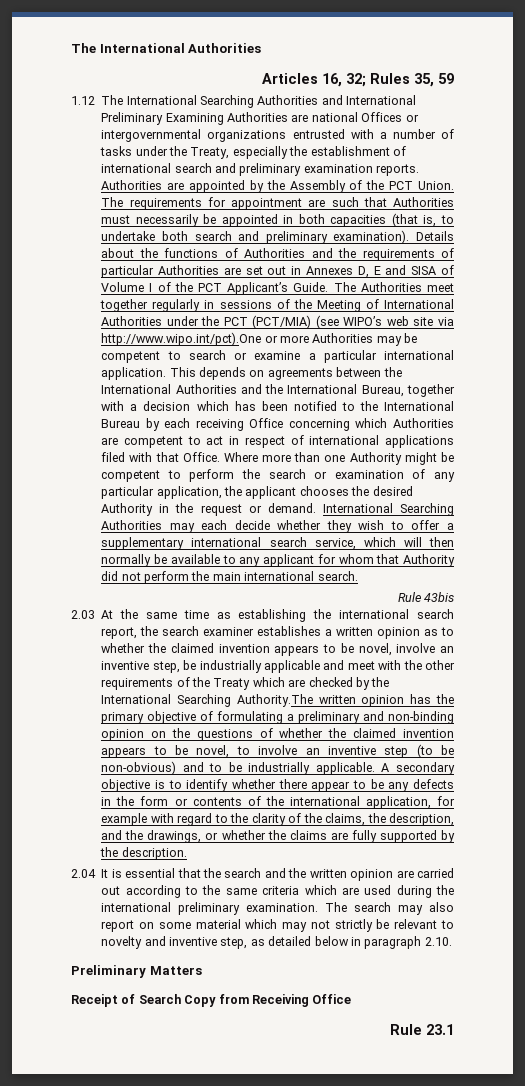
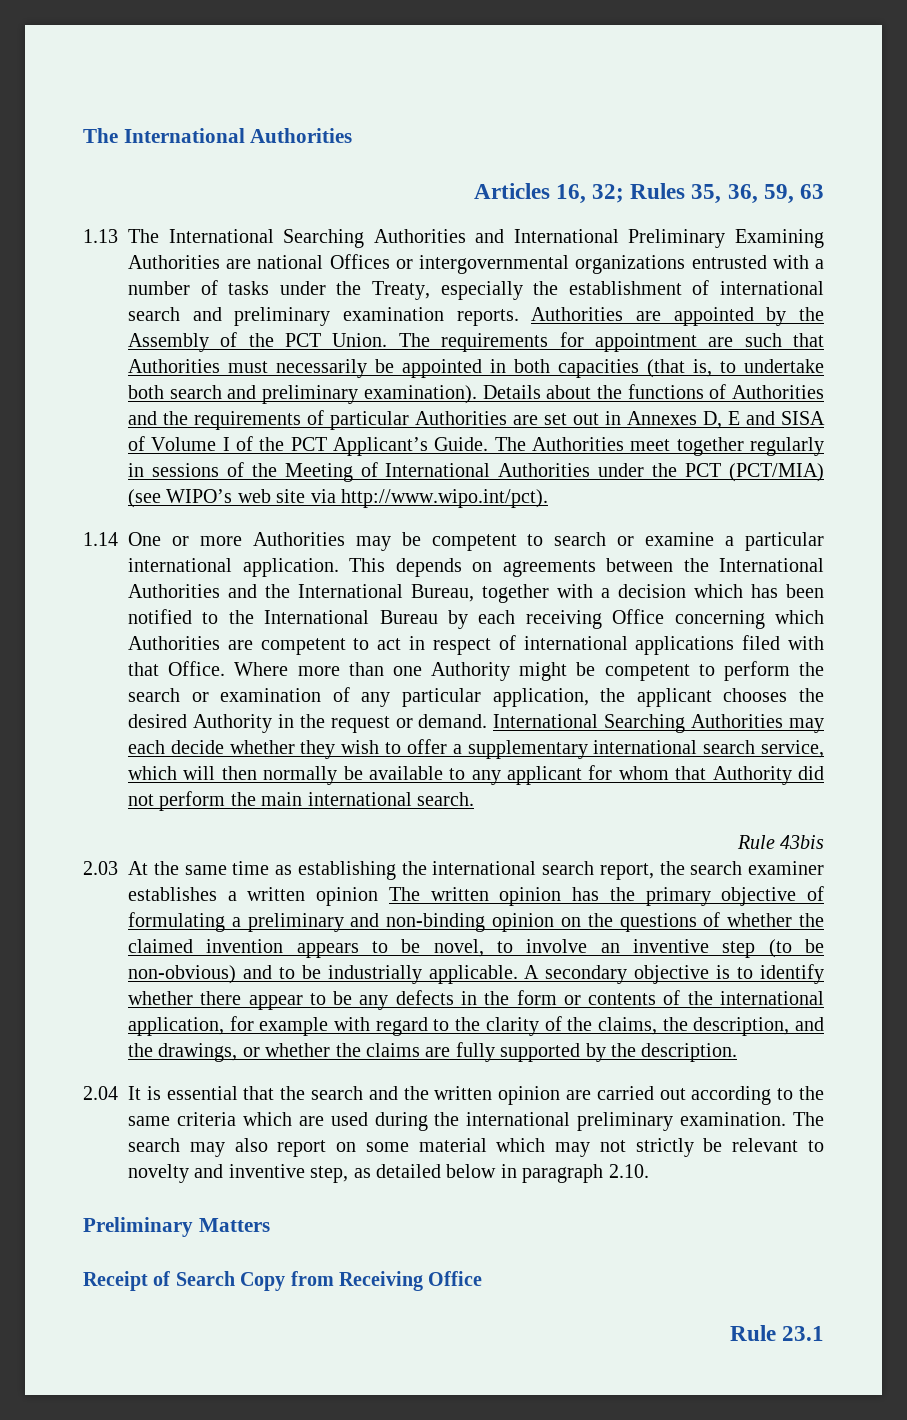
- Articles 16, 32; Rules 35, 59
- 1.12 The International Searching Authorities and International Preliminary Examining Authorities are national Offices or intergovernmental organizations entrusted with a number of tasks under the Treaty, especially the establishment of international search and preliminary examination reports.
+ Articles 16, 32; Rules 35, 36, 59, 63
+ 1.13 The International Searching Authorities and International Preliminary Examining Authorities are national Offices or intergovernmental organizations entrusted with a number of tasks under the Treaty, especially the establishment of international search and preliminary examination reports.
- The Authorities meet together regularly in sessions of the Meeting of International Authorities under the PCT (PCT/MIA) (see WIPO’s web site via http://www.wipo.int/pct).One or more Authorities may be competent to search or examine a particular international application.
+ The Authorities meet together regularly in sessions of the Meeting of International Authorities under the PCT (PCT/MIA) (see WIPO’s web site via http://www.wipo.int/pct).
+ 1.14 One or more Authorities may be competent to search or examine a particular international application.
- 2.03 At the same time as establishing the international search report, the search examiner establishes a written opinion as to whether the claimed invention appears to be novel, involve an inventive step, be industrially applicable and meet with the other requirements of the Treaty which are checked by the International Searching Authority.The written opinion has the primary objective of formulating a preliminary and non-binding opinion on the questions of whether the claimed invention appears to be novel, to involve an inventive step (to be non-obvious) and to be industrially applicable.
+ 2.03 At the same time as establishing the international search report, the search examiner establishes a written opinion The written opinion has the primary objective of formulating a preliminary and non-binding opinion on the questions of whether the claimed invention appears to be novel, to involve an inventive step (to be non-obvious) and to be industrially applicable.

